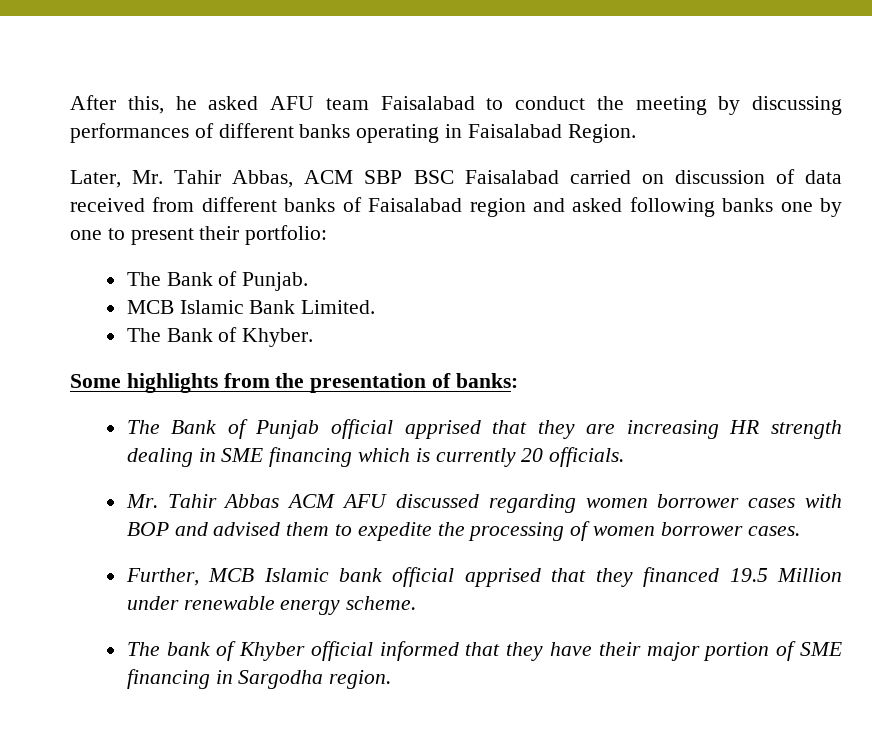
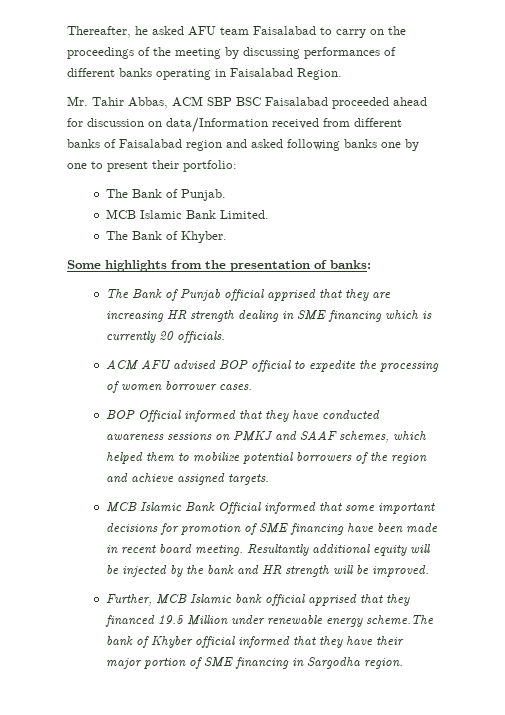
- After this, he asked AFU team Faisalabad to conduct the meeting by discussing performances of different banks operating in Faisalabad Region.
+ Thereafter, he asked AFU team Faisalabad to carry on the proceedings of the meeting by discussing performances of different banks operating in Faisalabad Region.
- Later, Mr. Tahir Abbas, ACM SBP BSC Faisalabad carried on discussion of data received from different banks of Faisalabad region and asked following banks one by one to present their portfolio:
+ Mr. Tahir Abbas, ACM SBP BSC Faisalabad proceeded ahead for discussion on data/Information received from different banks of Faisalabad region and asked following banks one by one to present their portfolio:
- Mr. Tahir Abbas ACM AFU discussed regarding women borrower cases with BOP and advised them to expedite the processing of women borrower cases.
+ ACM AFU advised BOP official to expedite the processing of women borrower cases.
+ BOP Official informed that they have conducted awareness sessions on PMKJ and SAAF schemes, which helped them to mobilize potential borrowers of the region and achieve assigned targets.
+ MCB Islamic Bank Official informed that some important decisions for promotion of SME financing have been made in recent board meeting. Resultantly additional equity will be injected by the bank and HR strength will be improved.
- Further, MCB Islamic bank official apprised that they financed 19.5 Million under renewable energy scheme.
- The bank of Khyber official informed that they have their major portion of SME financing in Sargodha region.
+ Further, MCB Islamic bank official apprised that they financed 19.5 Million under renewable energy scheme.The bank of Khyber official informed that they have their major portion of SME financing in Sargodha region.

